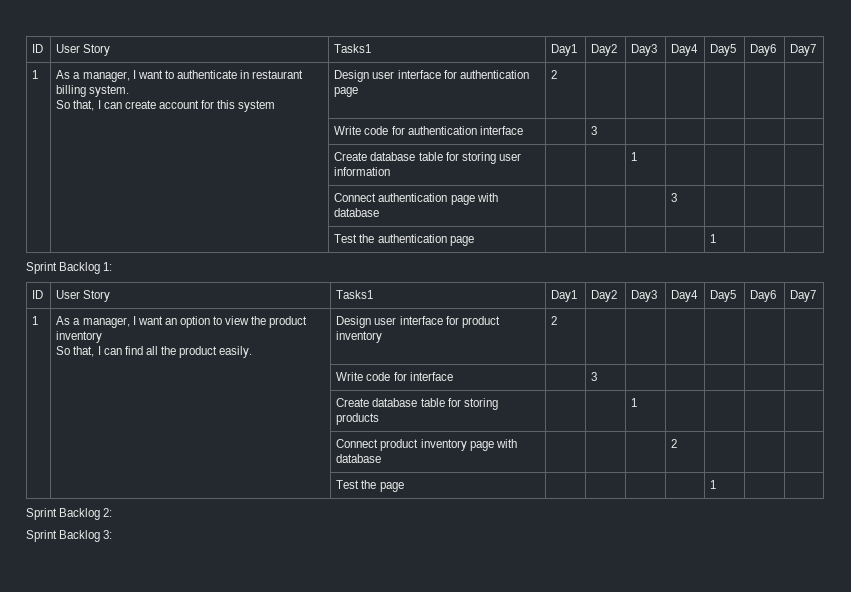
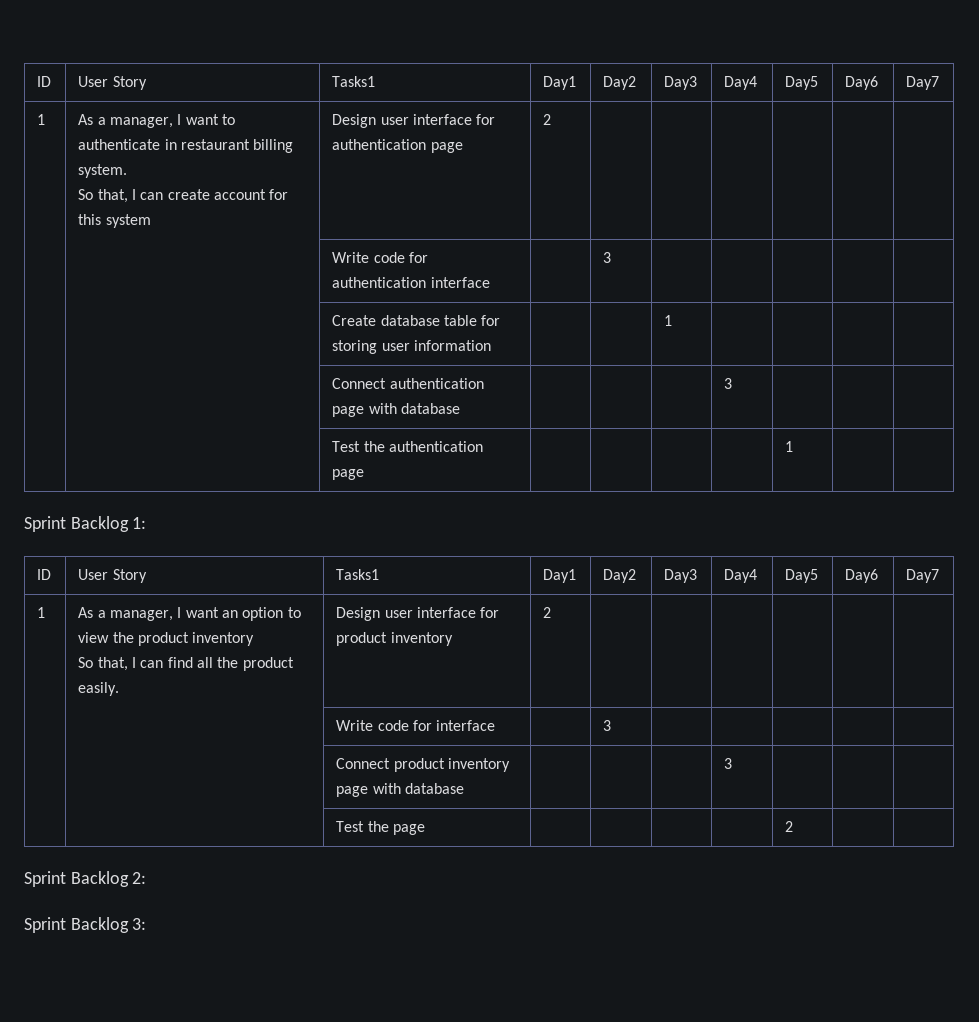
- | | Create database table for storing products | | | 1 | | | |
- | | Connect product inventory page with database | | | | 2 | | |
+ | | Connect product inventory page with database | | | | 3 | | |
- | | Test the page | | | | | 1 | |
+ | | Test the page | | | | | 2 | |

